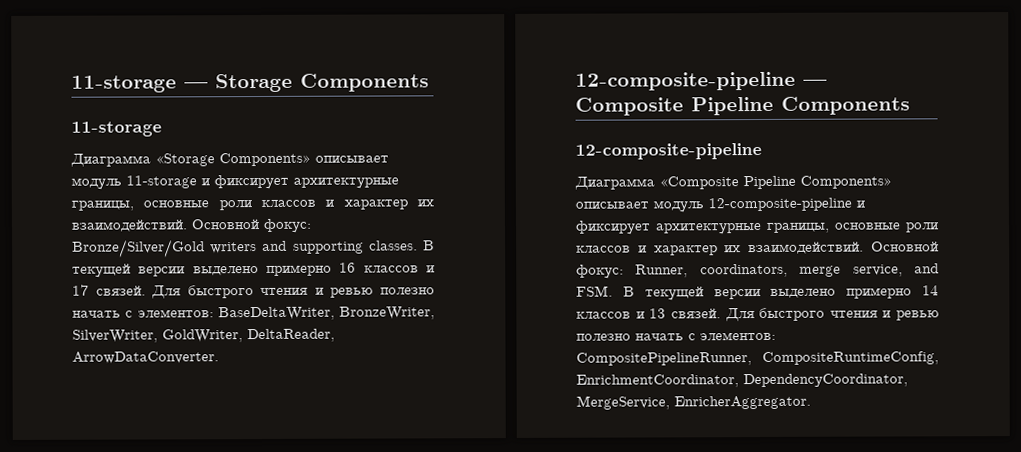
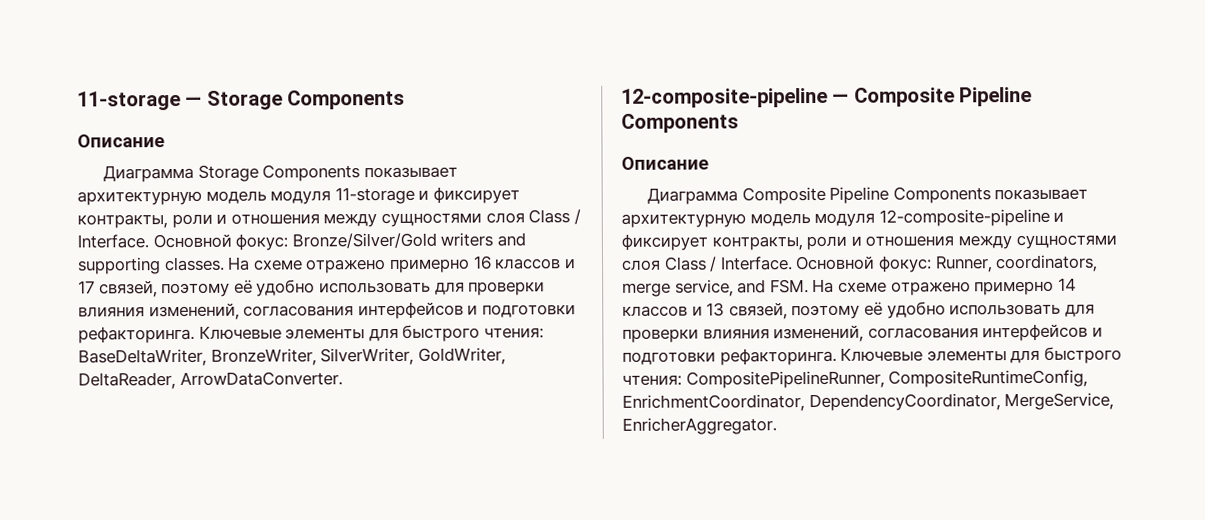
  11-storage — Storage Components
- 11-storage
- Диаграмма «Storage Components» описывает модуль 11-storage и фиксирует архитектурные границы, основные роли классов и характер их взаимодействий.
+ Описание
+ Диаграмма Storage Components показывает архитектурную модель модуля 11-storage и фиксирует контракты, роли и отношения между сущностями слоя Class / Interface.
- В текущей версии выделено примерно 16 классов и 17 связей. Для быстрого чтения и ревью полезно начать с элементов: BaseDeltaWriter, BronzeWriter, SilverWriter, GoldWriter, DeltaReader, ArrowDataConverter.
+ На схеме отражено примерно 16 классов и 17 связей, поэтому её удобно использовать для проверки влияния изменений, согласования интерфейсов и подготовки рефакторинга. Ключевые элементы для быстрого чтения: BaseDeltaWriter, BronzeWriter, SilverWriter, GoldWriter, DeltaReader, ArrowDataConverter.
  12-composite-pipeline — Composite Pipeline Components
- 12-composite-pipeline
- Диаграмма «Composite Pipeline Components» описывает модуль 12-composite-pipeline и фиксирует архитектурные границы, основные роли классов и характер их взаимодействий.
+ Описание
+ Диаграмма Composite Pipeline Components показывает архитектурную модель модуля 12-composite-pipeline и фиксирует контракты, роли и отношения между сущностями слоя Class / Interface.
- Основной фокус: Runner, coordinators, merge service, and FSM. В текущей версии выделено примерно 14 классов и 13 связей. Для быстрого чтения и ревью полезно начать с элементов: CompositePipelineRunner, CompositeRuntimeConfig, EnrichmentCoordinator, DependencyCoordinator, MergeService, EnricherAggregator.
+ Основной фокус: Runner, coordinators, merge service, and FSM. На схеме отражено примерно 14 классов и 13 связей, поэтому её удобно использовать для проверки влияния изменений, согласования интерфейсов и подготовки рефакторинга. Ключевые элементы для быстрого чтения: CompositePipelineRunner, CompositeRuntimeConfig, EnrichmentCoordinator, DependencyCoordinator, MergeService, EnricherAggregator.

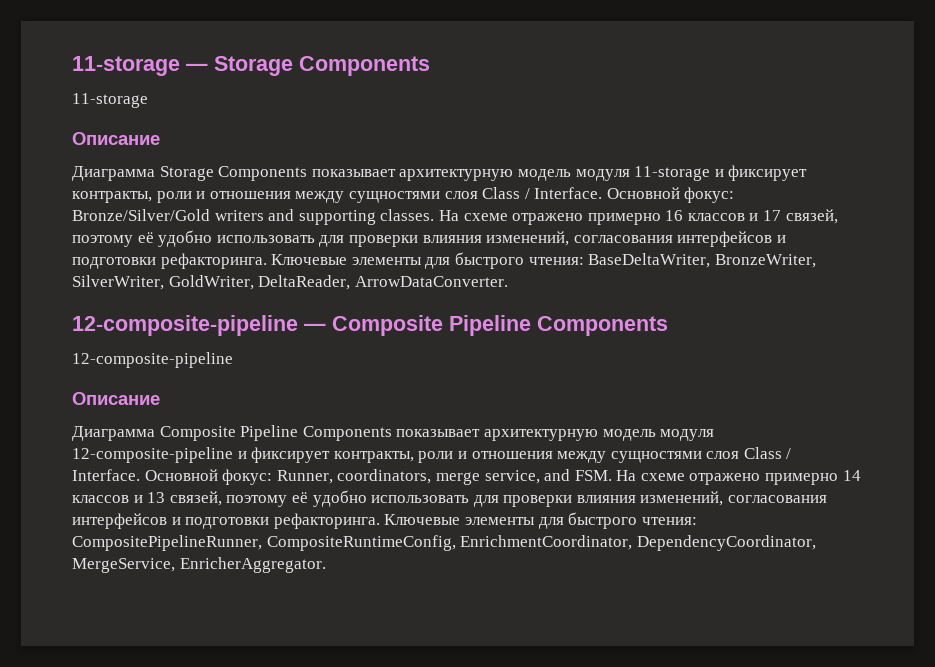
  11-storage — Storage Components
+ 11-storage
  12-composite-pipeline — Composite Pipeline Components
+ 12-composite-pipeline

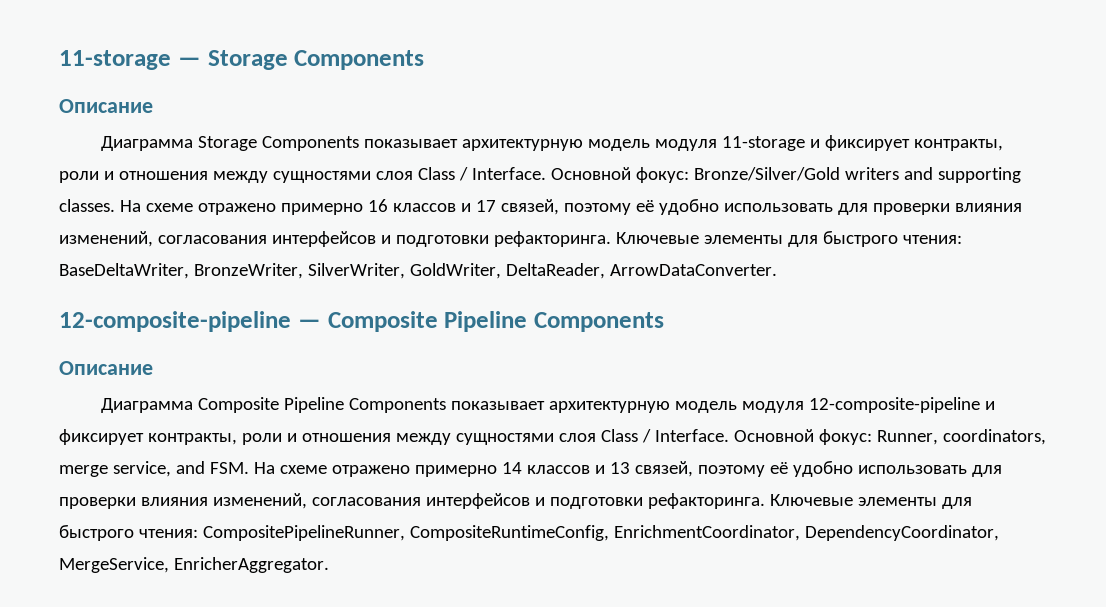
  11-storage — Storage Components
- 11-storage
  12-composite-pipeline — Composite Pipeline Components
- 12-composite-pipeline

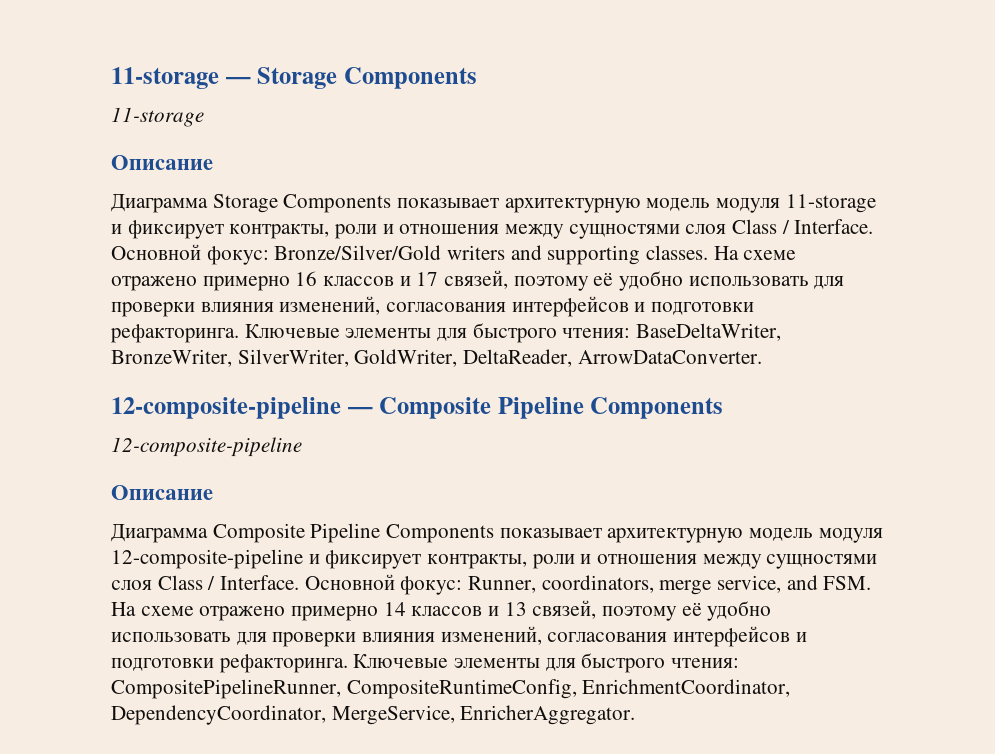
  11-storage — Storage Components
+ 11-storage
  12-composite-pipeline — Composite Pipeline Components
+ 12-composite-pipeline

